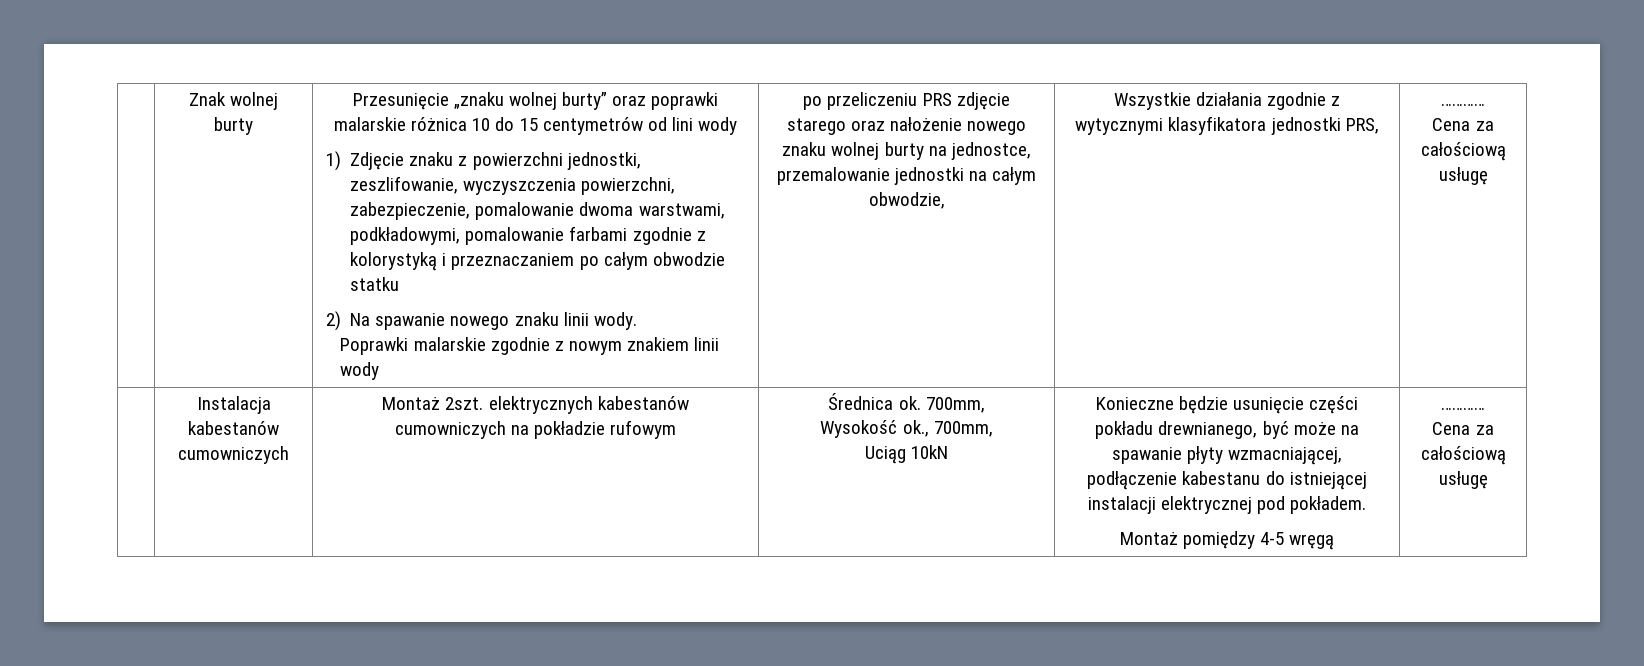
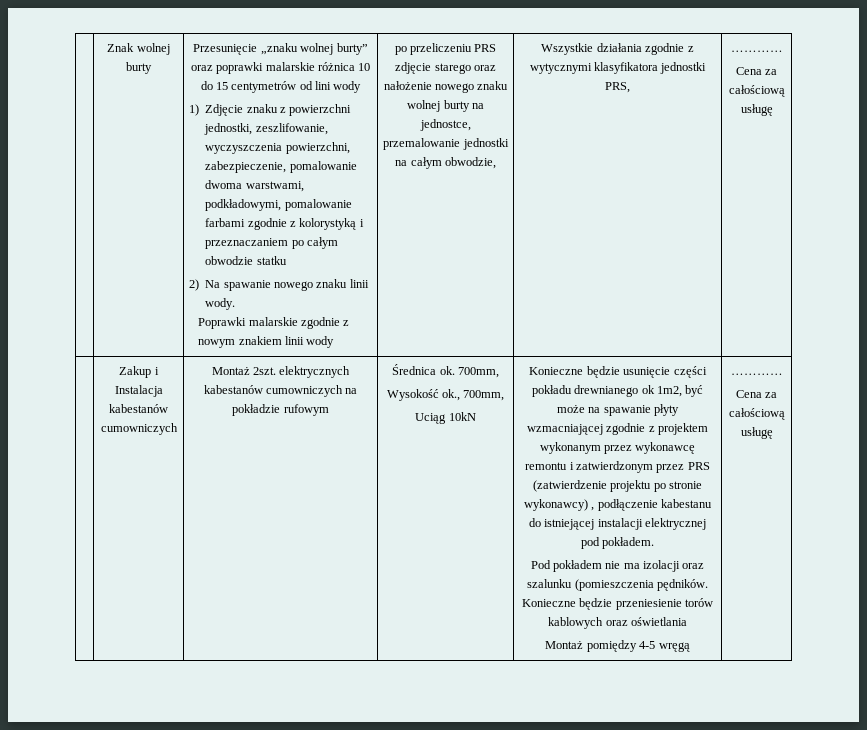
- Instalacja kabestanów cumowniczych
+ Zakup i Instalacja kabestanów cumowniczych
- Konieczne będzie usunięcie części pokładu drewnianego, być może na spawanie płyty wzmacniającej, podłączenie kabestanu do istniejącej instalacji elektrycznej pod pokładem.
+ Konieczne będzie usunięcie części pokładu drewnianego ok 1m2, być może na spawanie płyty wzmacniającej zgodnie z projektem wykonanym przez wykonawcę remontu i zatwierdzonym przez PRS (zatwierdzenie projektu po stronie wykonawcy) , podłączenie kabestanu do istniejącej instalacji elektrycznej pod pokładem.
+ Pod pokładem nie ma izolacji oraz szalunku (pomieszczenia pędników. Konieczne będzie przeniesienie torów kablowych oraz oświetlania

